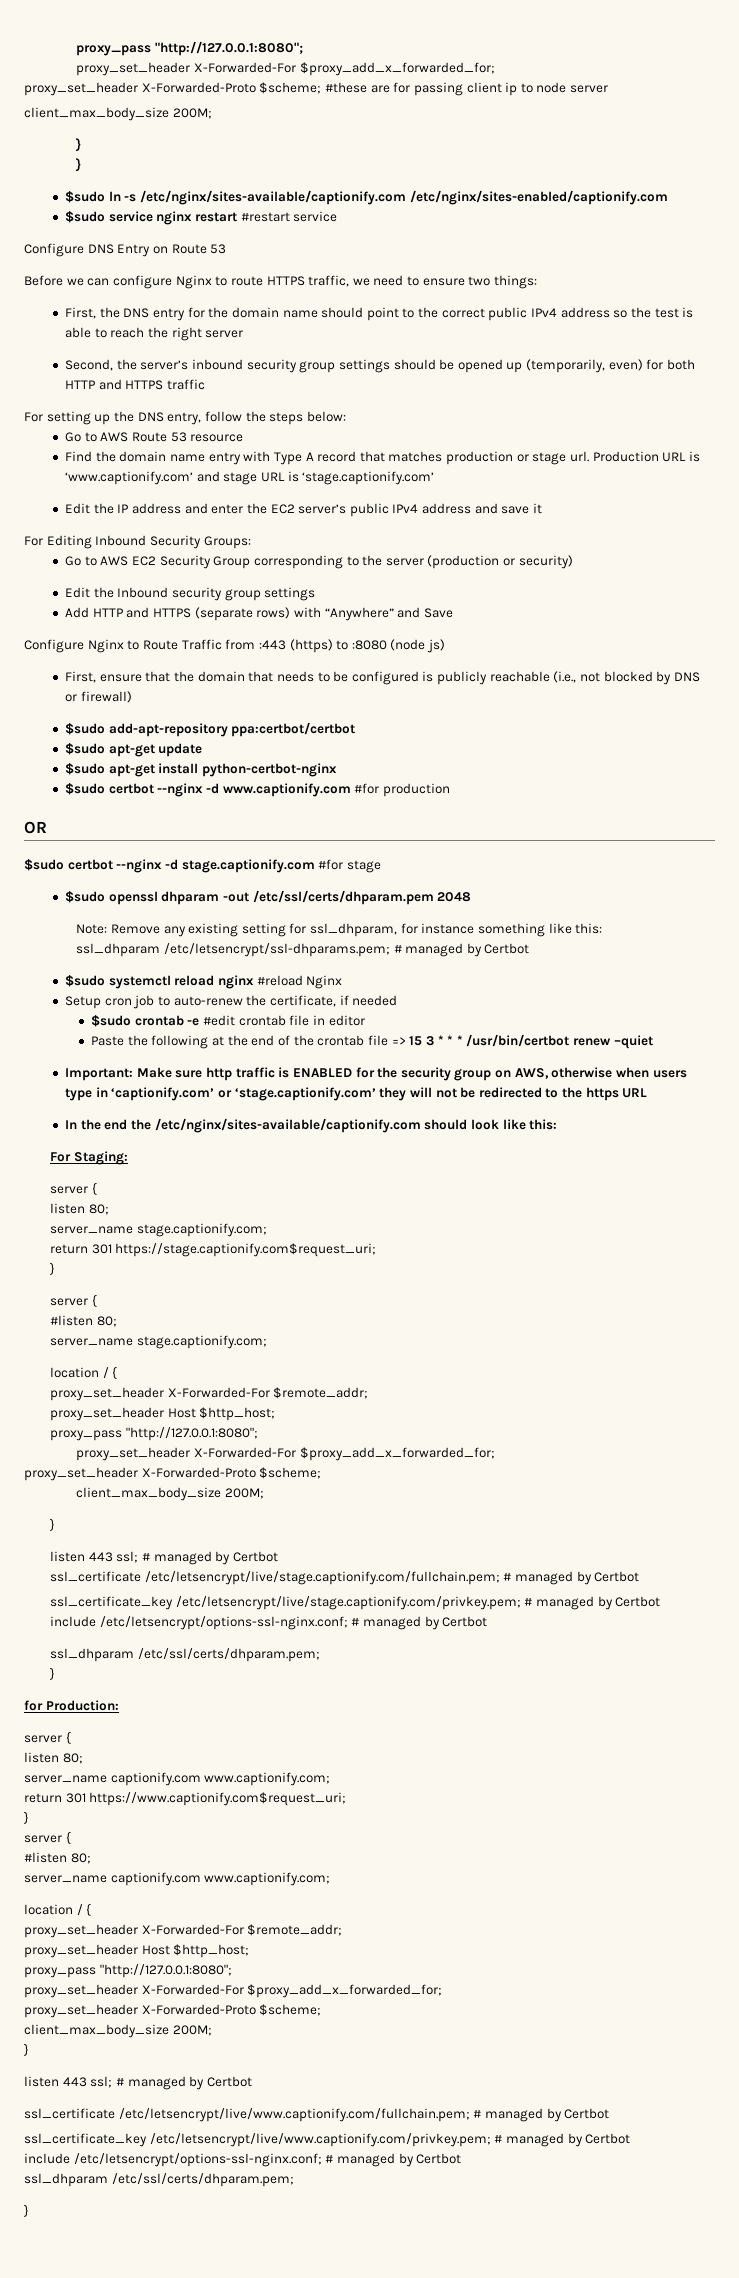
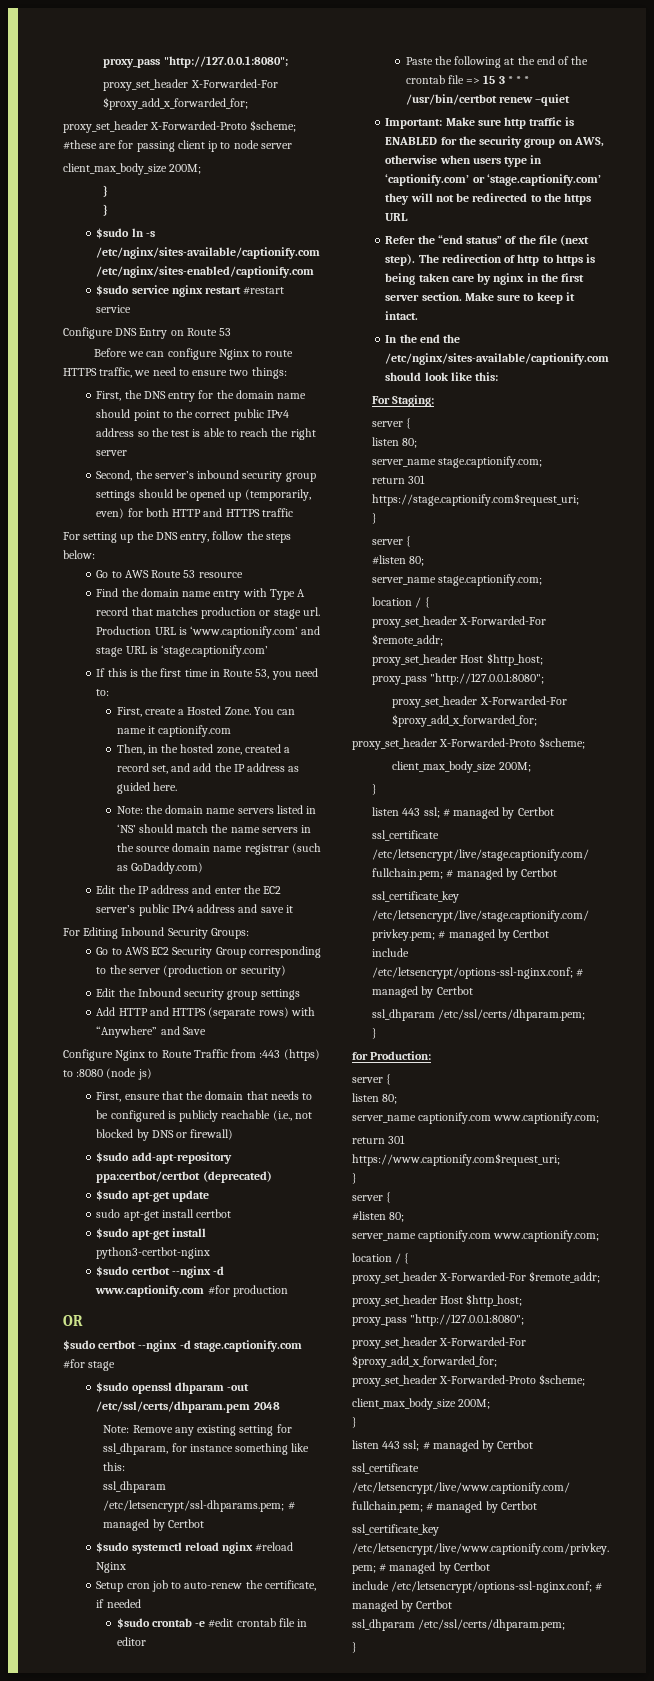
+ If this is the first time in Route 53, you need to:
+ First, create a Hosted Zone. You can name it captionify.com
+ Then, in the hosted zone, created a record set, and add the IP address as guided here.
+ Note: the domain name servers listed in ‘NS’ should match the name servers in the source domain name registrar (such as GoDaddy.com)
- $sudo add-apt-repository ppa:certbot/certbot
+ $sudo add-apt-repository ppa:certbot/certbot (deprecated)
+ sudo apt-get install certbot
- $sudo apt-get install python-certbot-nginx
+ $sudo apt-get install python3-certbot-nginx
+ Refer the “end status” of the file (next step). The redirection of http to https is being taken care by nginx in the first server section. Make sure to keep it intact.

